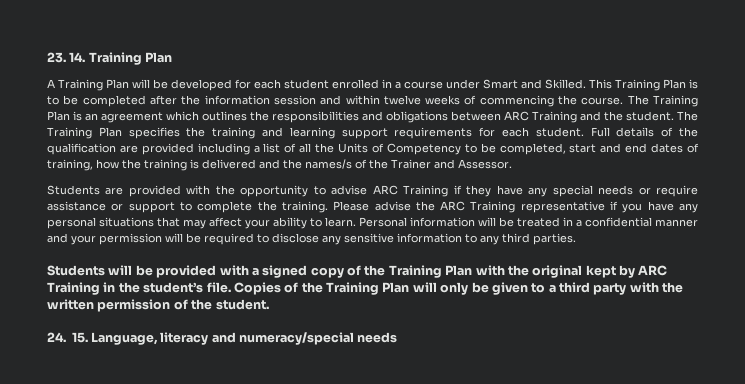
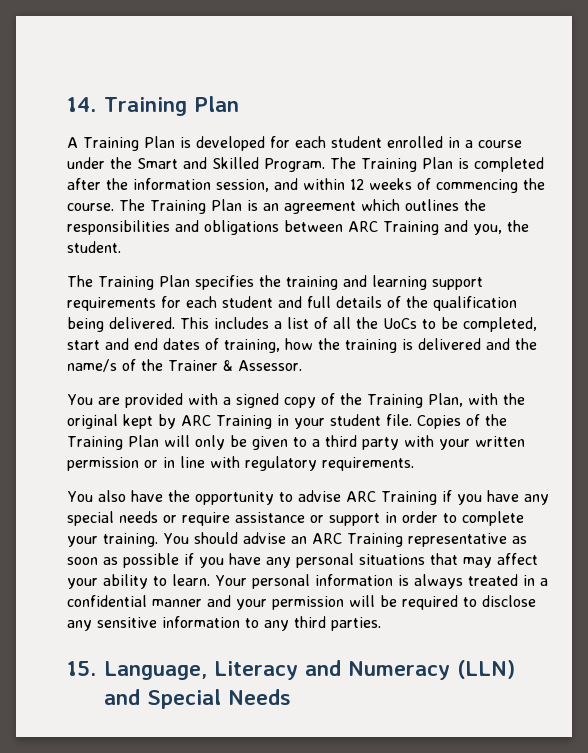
- 23. 14. Training Plan
+ 14. Training Plan
- A Training Plan will be developed for each student enrolled in a course under Smart and Skilled. This Training Plan is to be completed after the information session and within twelve weeks of commencing the course.
+ A Training Plan is developed for each student enrolled in a course under the Smart and Skilled Program. The Training Plan is completed after the information session, and within 12 weeks of commencing the course.
- The Training Plan is an agreement which outlines the responsibilities and obligations between ARC Training and the student. The Training Plan specifies the training and learning support requirements for each student. Full details of the qualification are provided including a list of all the Units of Competency to be completed, start and end dates of training, how the training is delivered and the names/s of the Trainer and Assessor.
+ The Training Plan is an agreement which outlines the responsibilities and obligations between ARC Training and you, the student.
+ The Training Plan specifies the training and learning support requirements for each student and full details of the qualification being delivered. This includes a list of all the UoCs to be completed, start and end dates of training, how the training is delivered and the name/s of the Trainer & Assessor.
- Students are provided with the opportunity to advise ARC Training if they have any special needs or require assistance or support to complete the training. Please advise the ARC Training representative if you have any personal situations that may affect your ability to learn.
+ You are provided with a signed copy of the Training Plan, with the original kept by ARC Training in your student file. Copies of the Training Plan will only be given to a third party with your written permission or in line with regulatory requirements.
+ You also have the opportunity to advise ARC Training if you have any special needs or require assistance or support in order to complete your training. You should advise an ARC Training representative as soon as possible if you have any personal situations that may affect your ability to learn.
- Personal information will be treated in a confidential manner and your permission will be required to disclose any sensitive information to any third parties.
+ Your personal information is always treated in a confidential manner and your permission will be required to disclose any sensitive information to any third parties.
- Students will be provided with a signed copy of the Training Plan with the original kept by ARC Training in the student’s file. Copies of the Training Plan will only be given to a third party with the written permission of the student.
- 24. 15. Language, literacy and numeracy/special needs
+ 15. Language, Literacy and Numeracy (LLN) and Special Needs

